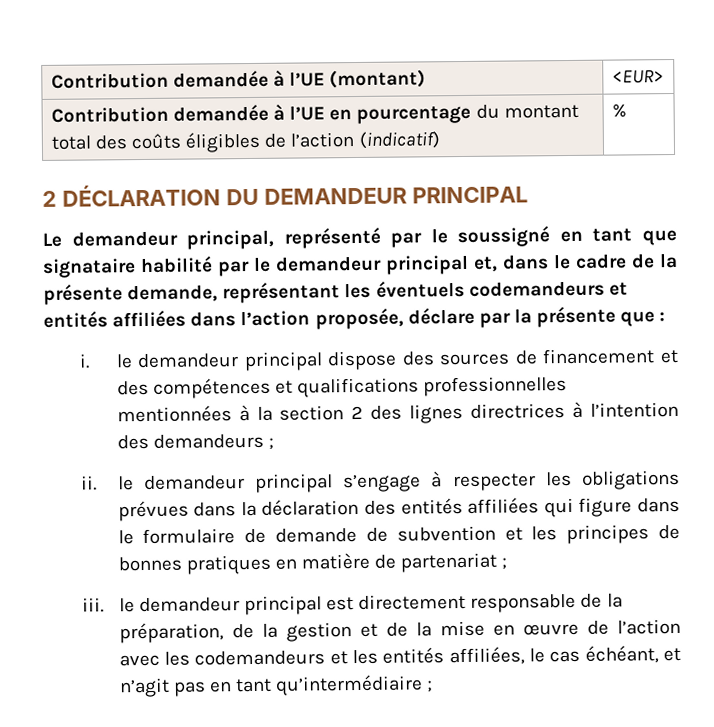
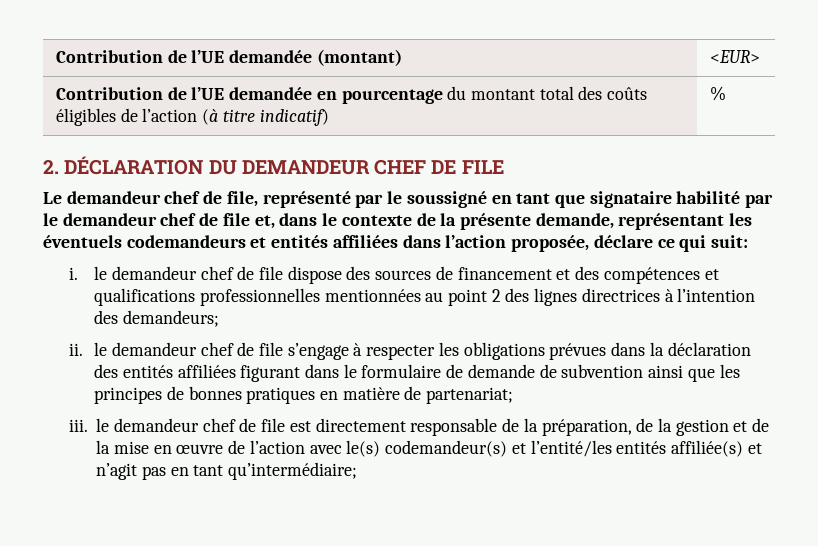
- Contribution demandée à l’UE (montant) | <EUR>
+ Contribution de l’UE demandée (montant) | <EUR>
- Contribution demandée à l’UE en pourcentage du montant total des coûts éligibles de l’action (indicatif) | %
+ Contribution de l’UE demandée en pourcentage du montant total des coûts éligibles de l’action (à titre indicatif) | %
- 2 DÉCLARATION DU DEMANDEUR PRINCIPAL
+ 2. DÉCLARATION DU DEMANDEUR CHEF DE FILE
- Le demandeur principal, représenté par le soussigné en tant que signataire habilité par le demandeur principal et, dans le cadre de la présente demande, représentant les éventuels codemandeurs et entités affiliées dans l’action proposée, déclare par la présente que :
+ Le demandeur chef de file, représenté par le soussigné en tant que signataire habilité par le demandeur chef de file et, dans le contexte de la présente demande, représentant les éventuels codemandeurs et entités affiliées dans l’action proposée, déclare ce qui suit:
- i. le demandeur principal dispose des sources de financement et des compétences et qualifications professionnelles mentionnées à la section 2 des lignes directrices à l’intention des demandeurs ;
+ i. le demandeur chef de file dispose des sources de financement et des compétences et qualifications professionnelles mentionnées au point 2 des lignes directrices à l’intention des demandeurs;
- ii. le demandeur principal s’engage à respecter les obligations prévues dans la déclaration des entités affiliées qui figure dans le formulaire de demande de subvention et les principes de bonnes pratiques en matière de partenariat ;
+ ii. le demandeur chef de file s’engage à respecter les obligations prévues dans la déclaration des entités affiliées figurant dans le formulaire de demande de subvention ainsi que les principes de bonnes pratiques en matière de partenariat;
- iii. le demandeur principal est directement responsable de la préparation, de la gestion et de la mise en œuvre de l’action avec les codemandeurs et les entités affiliées, le cas échéant, et n’agit pas en tant qu’intermédiaire ;
+ iii. le demandeur chef de file est directement responsable de la préparation, de la gestion et de la mise en œuvre de l’action avec le(s) codemandeur(s) et l’entité/les entités affiliée(s) et n’agit pas en tant qu’intermédiaire;

